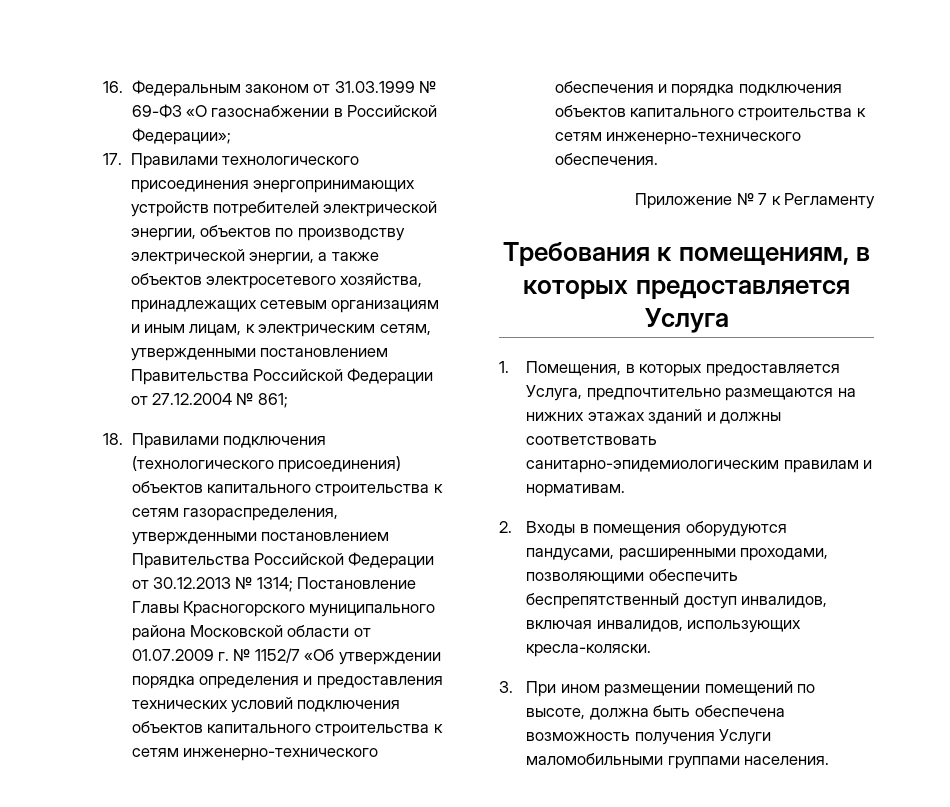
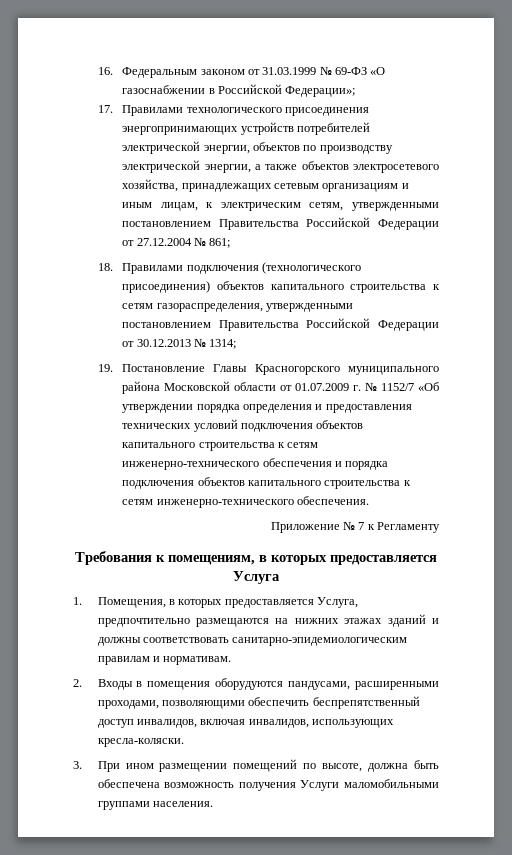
- 18. Правилами подключения (технологического присоединения) объектов капитального строительства к сетям газораспределения, утвержденными постановлением Правительства Российской Федерации от 30.12.2013 № 1314; Постановление Главы Красногорского муниципального района Московской области от 01.07.2009 г. № 1152/7 «Об утверждении порядка определения и предоставления технических условий подключения объектов капитального строительства к сетям инженерно-технического обеспечения и порядка подключения объектов капитального строительства к сетям инженерно-технического обеспечения.
+ 18. Правилами подключения (технологического присоединения) объектов капитального строительства к сетям газораспределения, утвержденными постановлением Правительства Российской Федерации от 30.12.2013 № 1314;
+ 19. Постановление Главы Красногорского муниципального района Московской области от 01.07.2009 г. № 1152/7 «Об утверждении порядка определения и предоставления технических условий подключения объектов капитального строительства к сетям инженерно-технического обеспечения и порядка подключения объектов капитального строительства к сетям инженерно-технического обеспечения.

